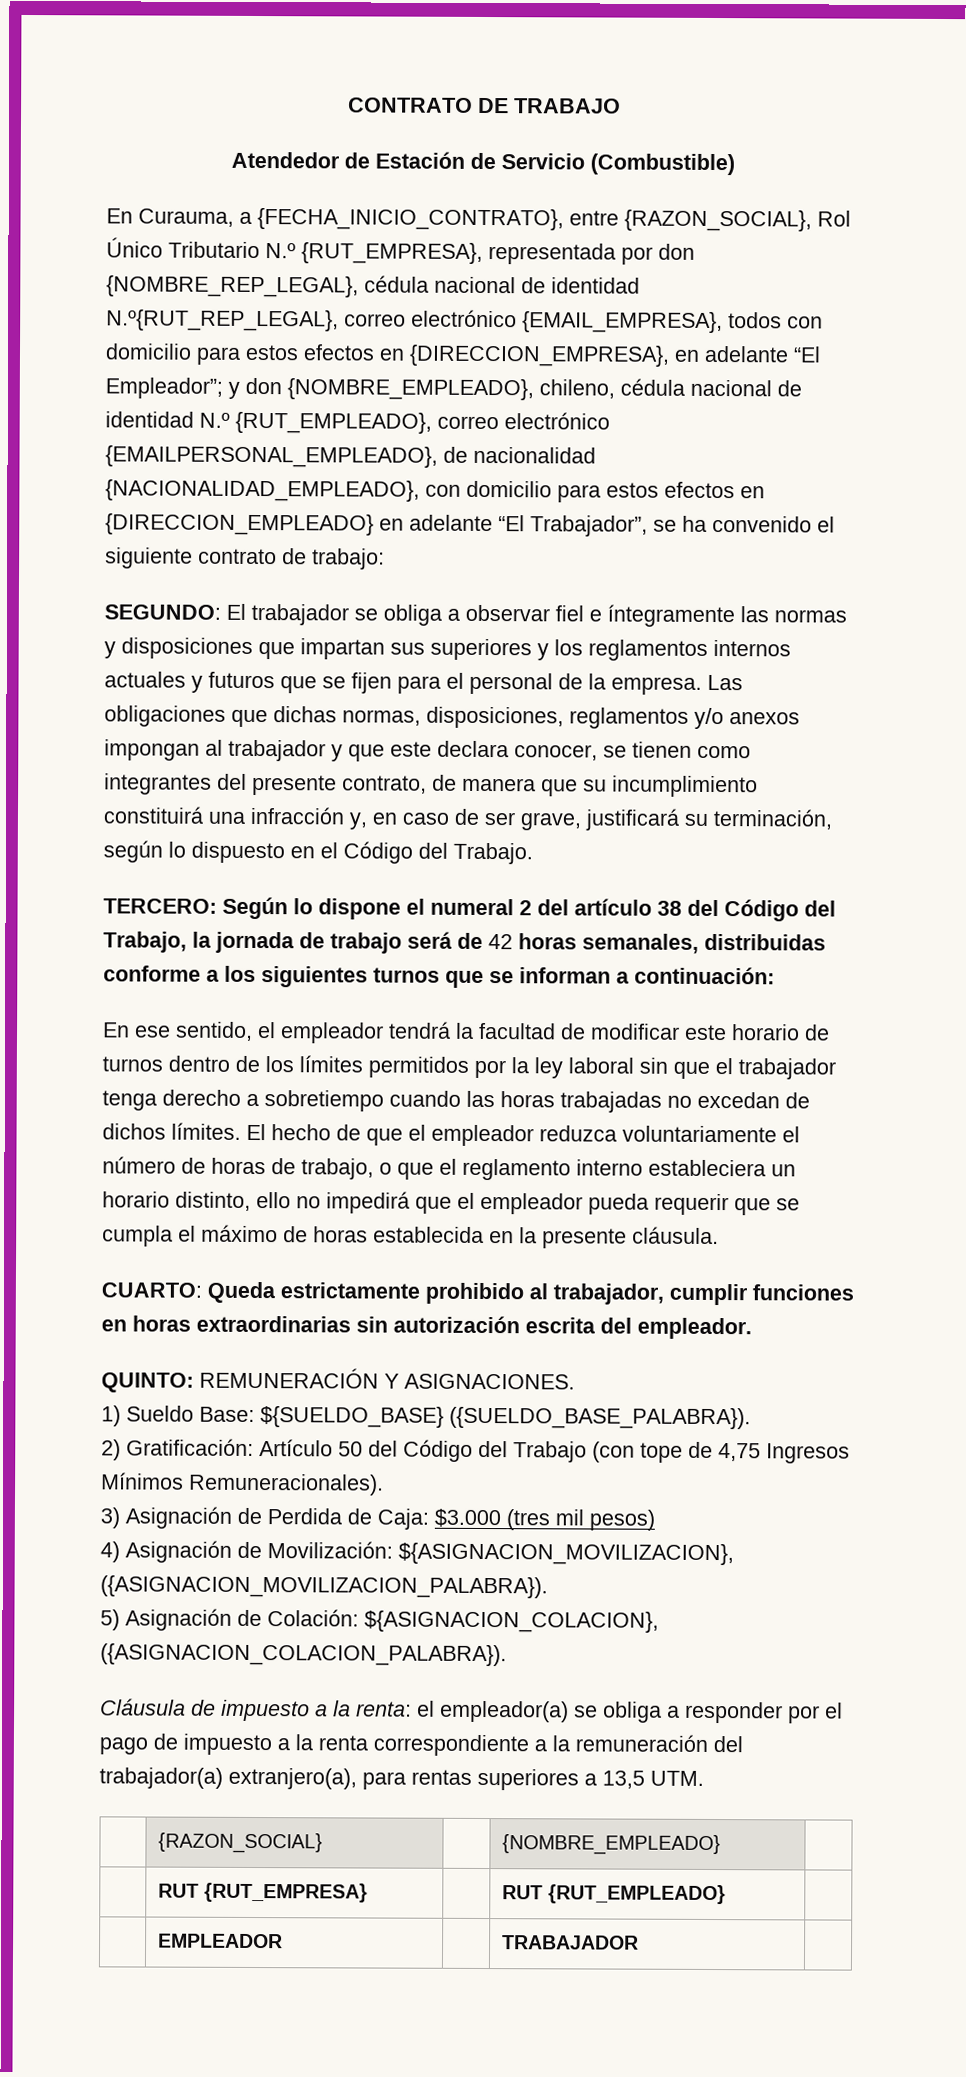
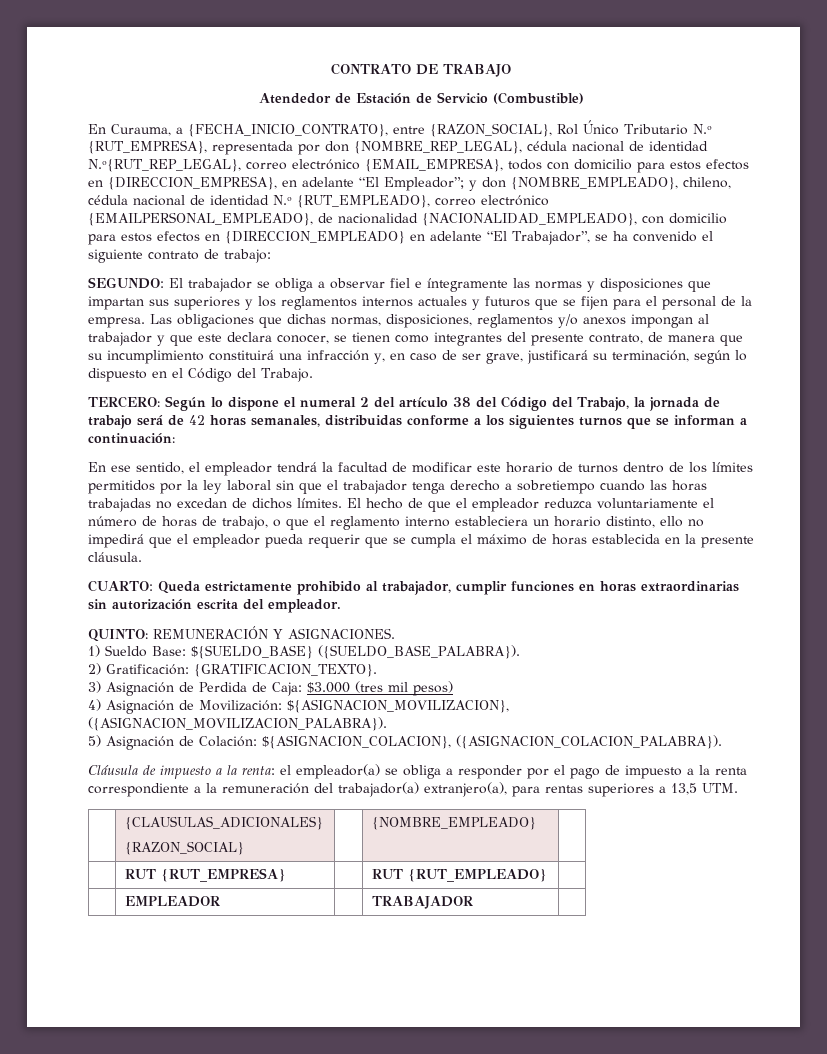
- 2) Gratificación: Artículo 50 del Código del Trabajo (con tope de 4,75 Ingresos Mínimos Remuneracionales).
+ 2) Gratificación: {GRATIFICACION_TEXTO}.
- | {RAZON_SOCIAL} | | {NOMBRE_EMPLEADO} |
+ | {CLAUSULAS_ADICIONALES}
+ {RAZON_SOCIAL} | | {NOMBRE_EMPLEADO} |

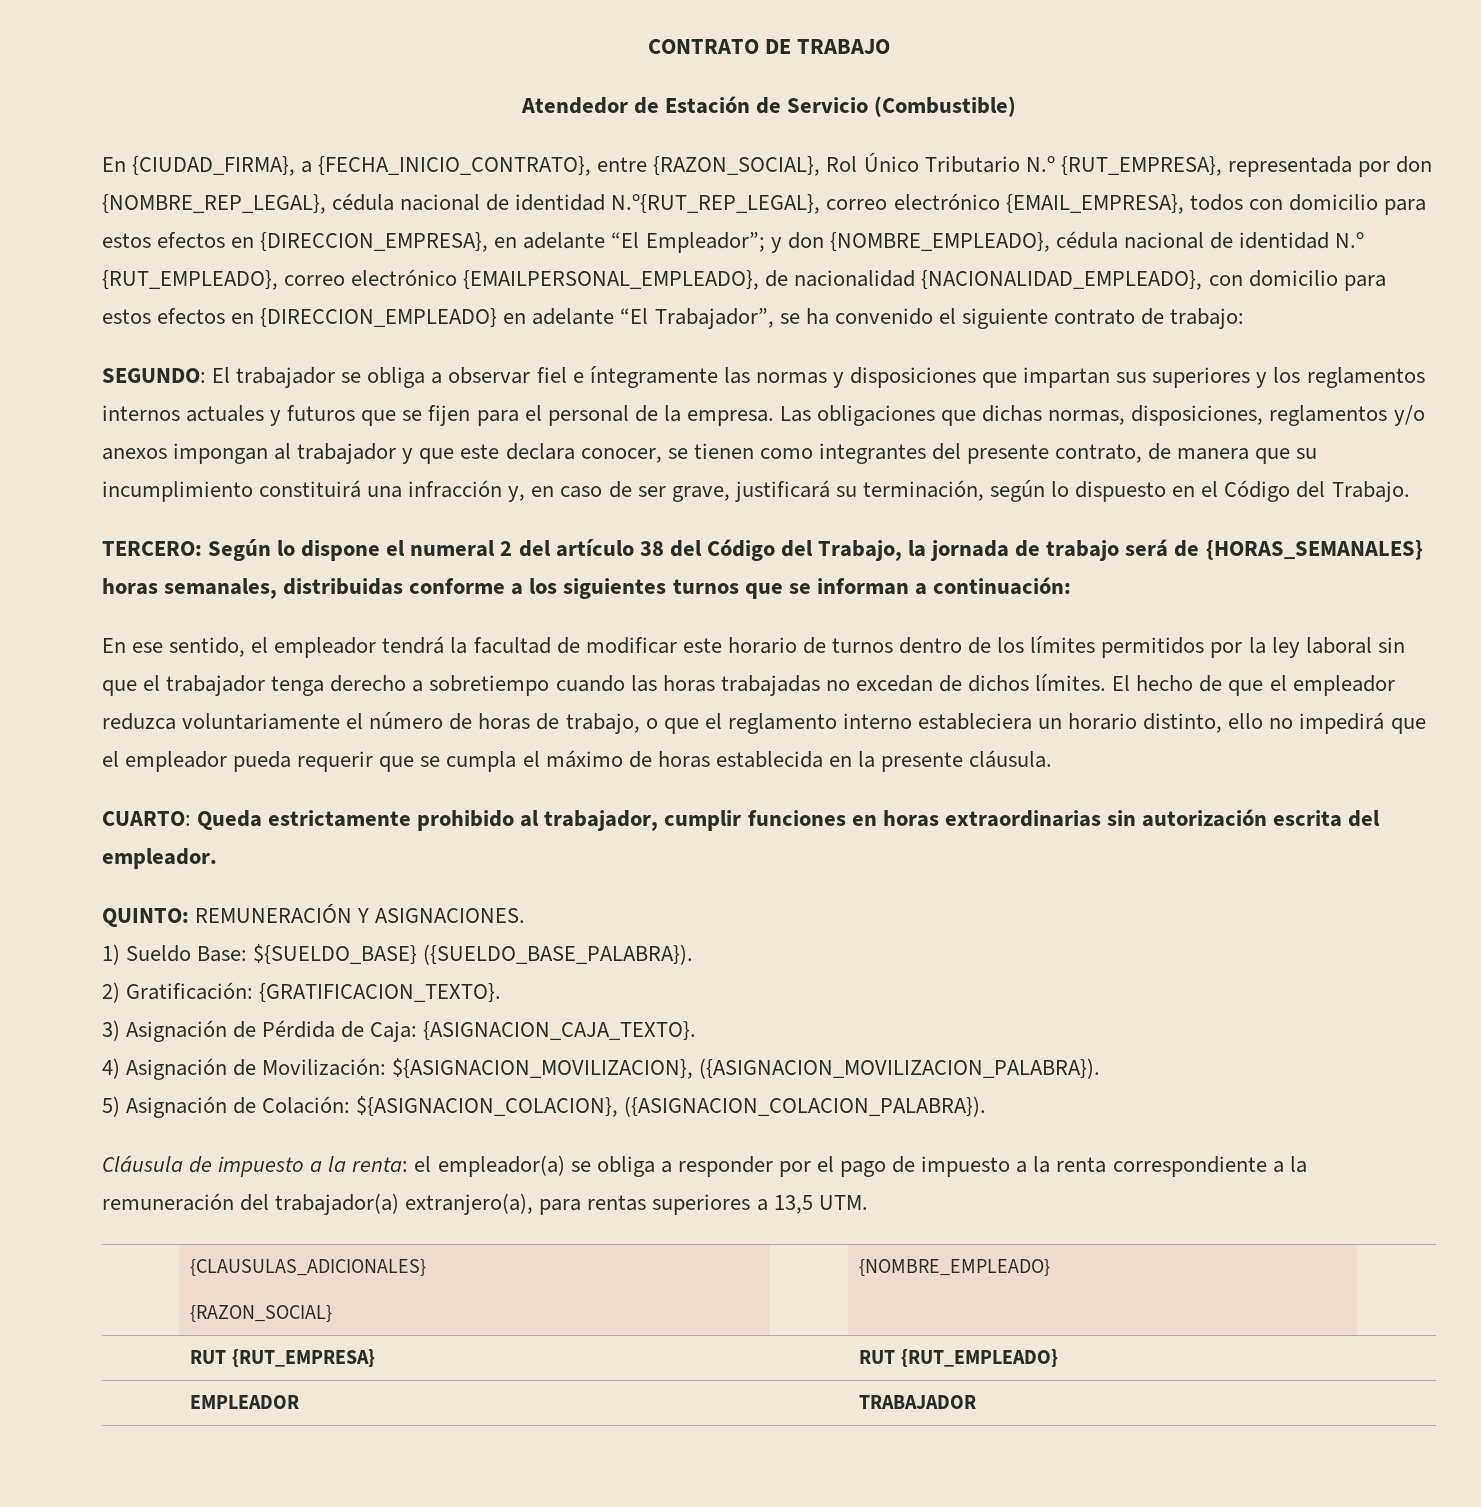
- En Curauma, a {FECHA_INICIO_CONTRATO}, entre {RAZON_SOCIAL}, Rol Único Tributario N.º {RUT_EMPRESA}, representada por don {NOMBRE_REP_LEGAL}, cédula nacional de identidad N.º{RUT_REP_LEGAL}, correo electrónico {EMAIL_EMPRESA}, todos con domicilio para estos efectos en {DIRECCION_EMPRESA}, en adelante “El Empleador”;
+ En {CIUDAD_FIRMA}, a {FECHA_INICIO_CONTRATO}, entre {RAZON_SOCIAL}, Rol Único Tributario N.º {RUT_EMPRESA}, representada por don {NOMBRE_REP_LEGAL}, cédula nacional de identidad N.º{RUT_REP_LEGAL}, correo electrónico {EMAIL_EMPRESA}, todos con domicilio para estos efectos en {DIRECCION_EMPRESA}, en adelante “El Empleador”;
- y don {NOMBRE_EMPLEADO}, chileno, cédula nacional de identidad N.º {RUT_EMPLEADO}, correo electrónico {EMAILPERSONAL_EMPLEADO}, de nacionalidad {NACIONALIDAD_EMPLEADO}, con domicilio para estos efectos en {DIRECCION_EMPLEADO} en adelante “El Trabajador”, se ha convenido el siguiente contrato de trabajo:
+ y don {NOMBRE_EMPLEADO}, cédula nacional de identidad N.º {RUT_EMPLEADO}, correo electrónico {EMAILPERSONAL_EMPLEADO}, de nacionalidad {NACIONALIDAD_EMPLEADO}, con domicilio para estos efectos en {DIRECCION_EMPLEADO} en adelante “El Trabajador”, se ha convenido el siguiente contrato de trabajo:
- TERCERO: Según lo dispone el numeral 2 del artículo 38 del Código del Trabajo, la jornada de trabajo será de 42 horas semanales, distribuidas conforme a los siguientes turnos que se informan a continuación:
+ TERCERO: Según lo dispone el numeral 2 del artículo 38 del Código del Trabajo, la jornada de trabajo será de {HORAS_SEMANALES} horas semanales, distribuidas conforme a los siguientes turnos que se informan a continuación:
- 3) Asignación de Perdida de Caja: $3.000 (tres mil pesos)
+ 3) Asignación de Pérdida de Caja: {ASIGNACION_CAJA_TEXTO}.

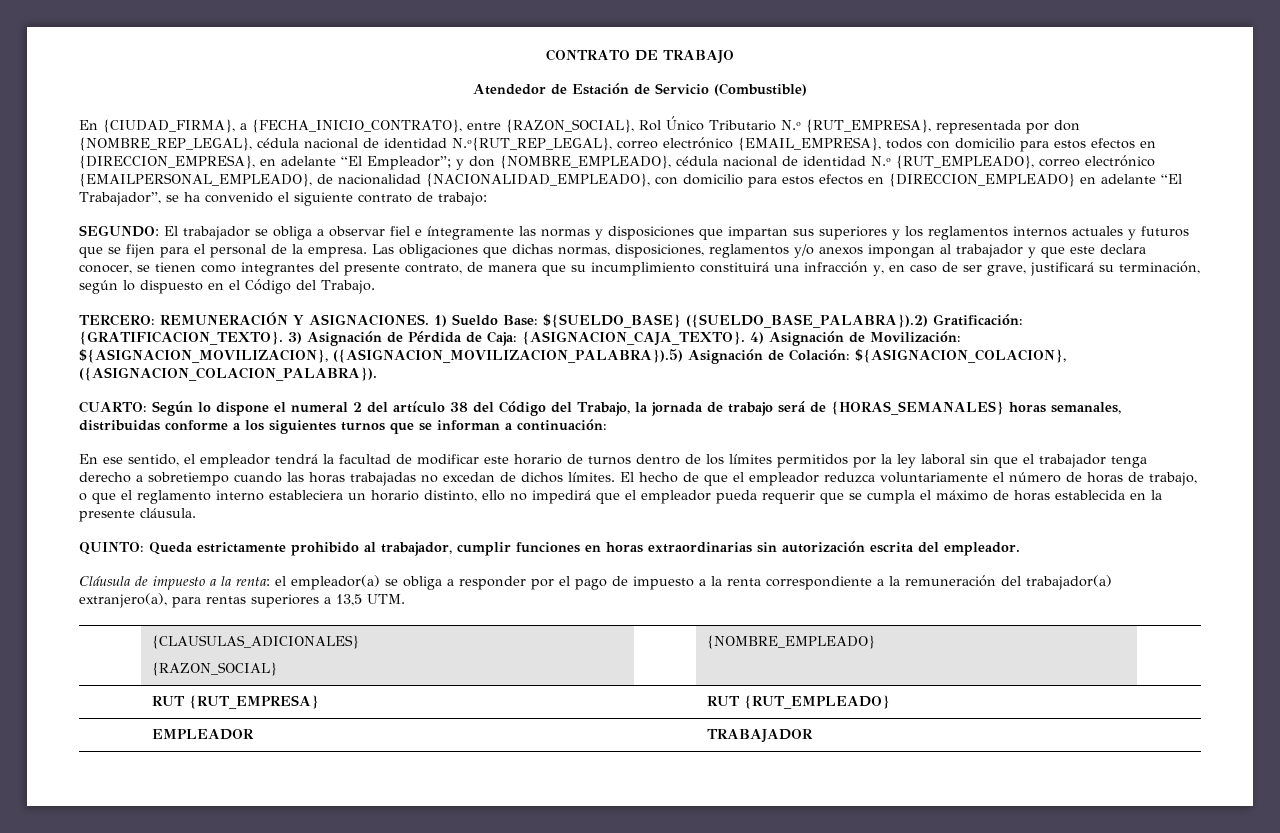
- TERCERO: Según lo dispone el numeral 2 del artículo 38 del Código del Trabajo, la jornada de trabajo será de {HORAS_SEMANALES} horas semanales, distribuidas conforme a los siguientes turnos que se informan a continuación:
+ TERCERO: REMUNERACIÓN Y ASIGNACIONES. 1) Sueldo Base: ${SUELDO_BASE} ({SUELDO_BASE_PALABRA}).2) Gratificación: {GRATIFICACION_TEXTO}. 3) Asignación de Pérdida de Caja: {ASIGNACION_CAJA_TEXTO}. 4) Asignación de Movilización: ${ASIGNACION_MOVILIZACION}, ({ASIGNACION_MOVILIZACION_PALABRA}).5) Asignación de Colación: ${ASIGNACION_COLACION}, ({ASIGNACION_COLACION_PALABRA}).
+ CUARTO: Según lo dispone el numeral 2 del artículo 38 del Código del Trabajo, la jornada de trabajo será de {HORAS_SEMANALES} horas semanales, distribuidas conforme a los siguientes turnos que se informan a continuación:
- CUARTO: Queda estrictamente prohibido al trabajador, cumplir funciones en horas extraordinarias sin autorización escrita del empleador.
+ QUINTO: Queda estrictamente prohibido al trabajador, cumplir funciones en horas extraordinarias sin autorización escrita del empleador.
- QUINTO: REMUNERACIÓN Y ASIGNACIONES.
- 1) Sueldo Base: ${SUELDO_BASE} ({SUELDO_BASE_PALABRA}).
- 2) Gratificación: {GRATIFICACION_TEXTO}.
- 3) Asignación de Pérdida de Caja: {ASIGNACION_CAJA_TEXTO}.
- 4) Asignación de Movilización: ${ASIGNACION_MOVILIZACION}, ({ASIGNACION_MOVILIZACION_PALABRA}).
- 5) Asignación de Colación: ${ASIGNACION_COLACION}, ({ASIGNACION_COLACION_PALABRA}).

